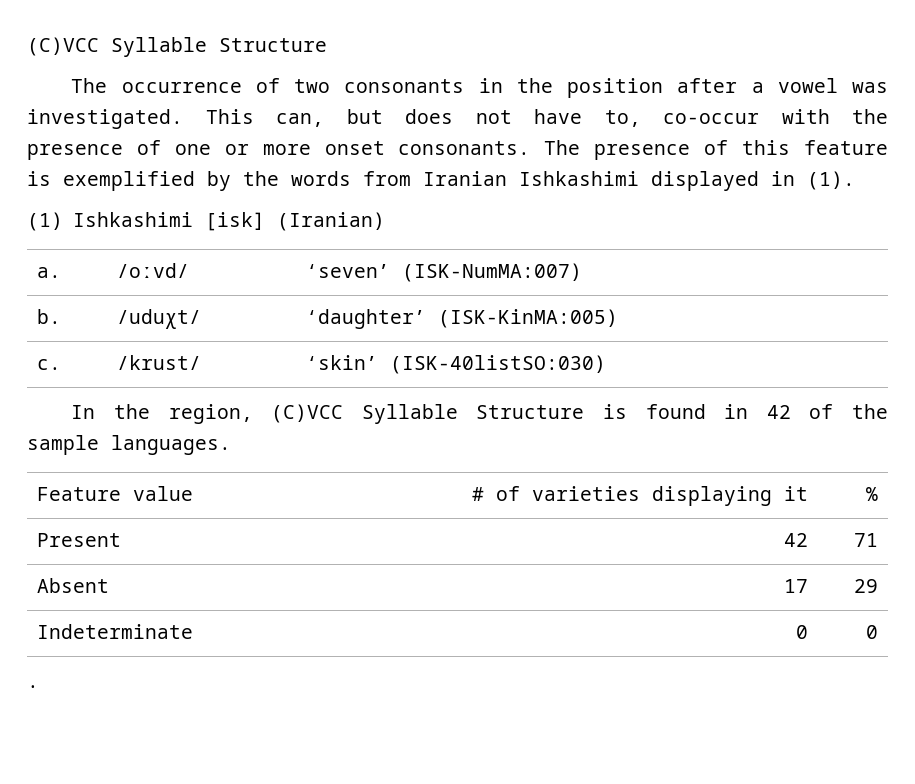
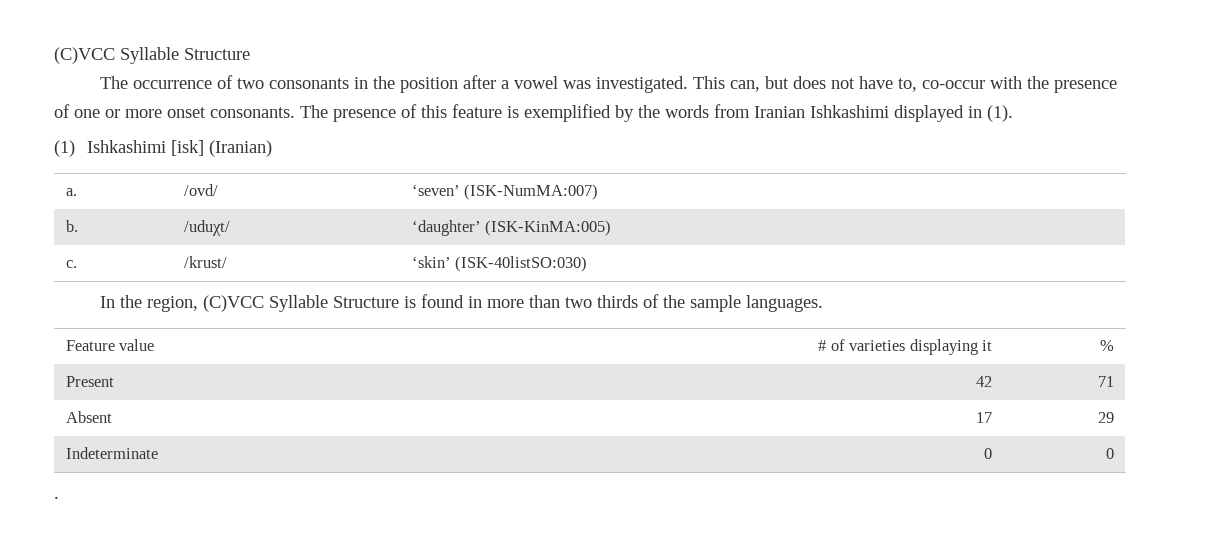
- a. | /oːvd/ | ‘seven’ (ISK-NumMA:007)
+ a. | /ovd/ | ‘seven’ (ISK-NumMA:007)
- In the region, (C)VCC Syllable Structure is found in 42 of the sample languages.
+ In the region, (C)VCC Syllable Structure is found in more than two thirds of the sample languages.

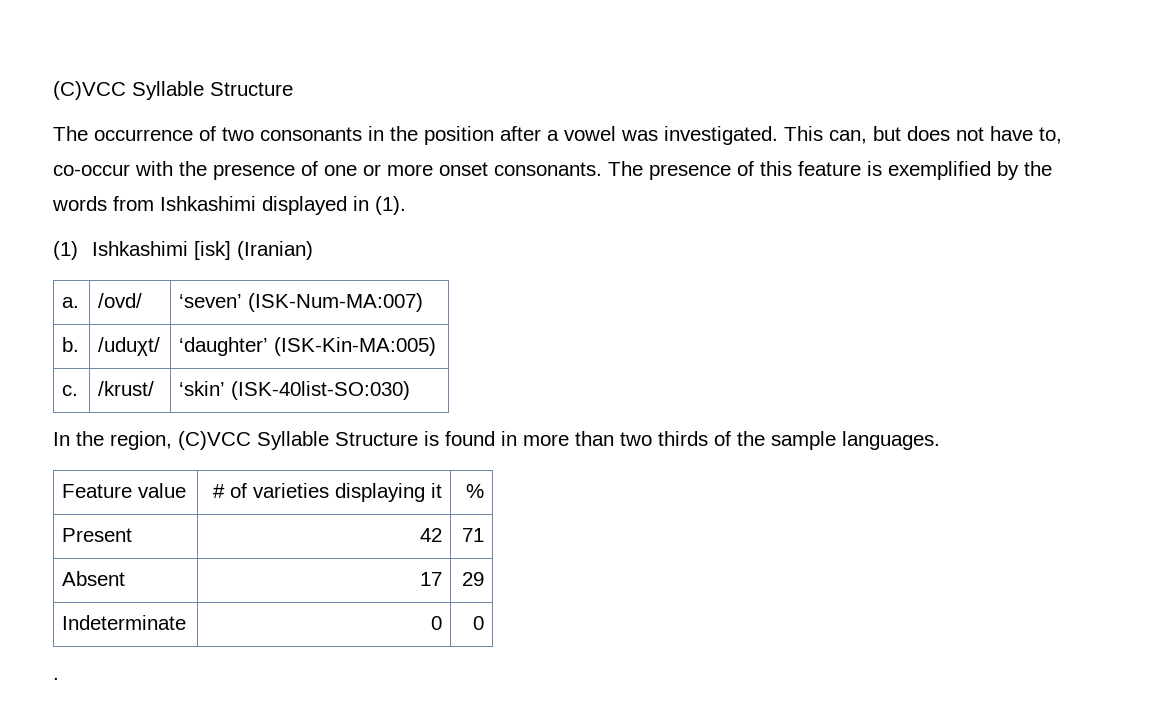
- The presence of this feature is exemplified by the words from Iranian Ishkashimi displayed in (1).
+ The presence of this feature is exemplified by the words from Ishkashimi displayed in (1).
- a. | /ovd/ | ‘seven’ (ISK-NumMA:007)
+ a. | /ovd/ | ‘seven’ (ISK-Num-MA:007)
- b. | /uduχt/ | ‘daughter’ (ISK-KinMA:005)
+ b. | /uduχt/ | ‘daughter’ (ISK-Kin-MA:005)
- c. | /krust/ | ‘skin’ (ISK-40listSO:030)
+ c. | /krust/ | ‘skin’ (ISK-40list-SO:030)

